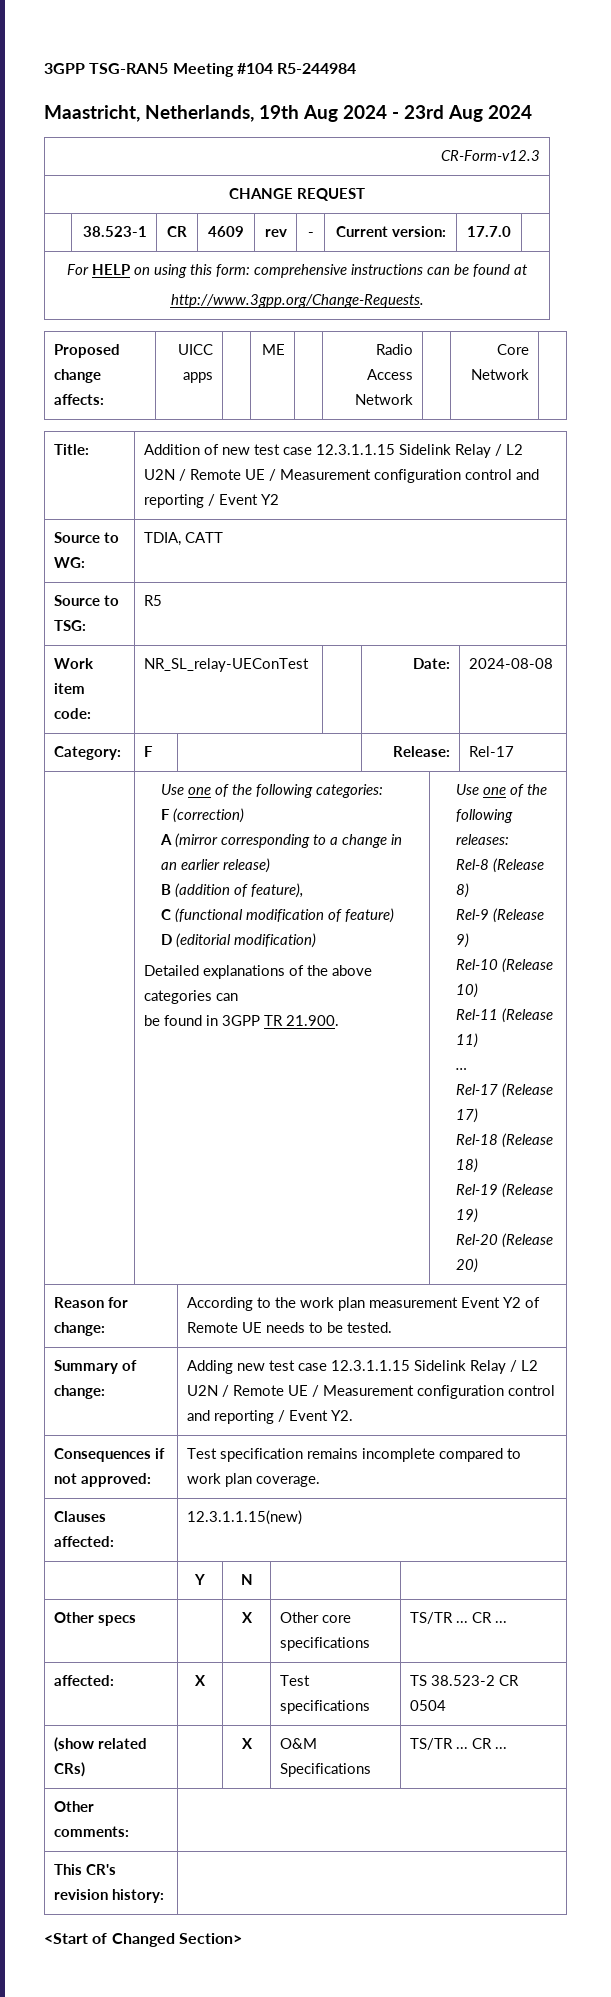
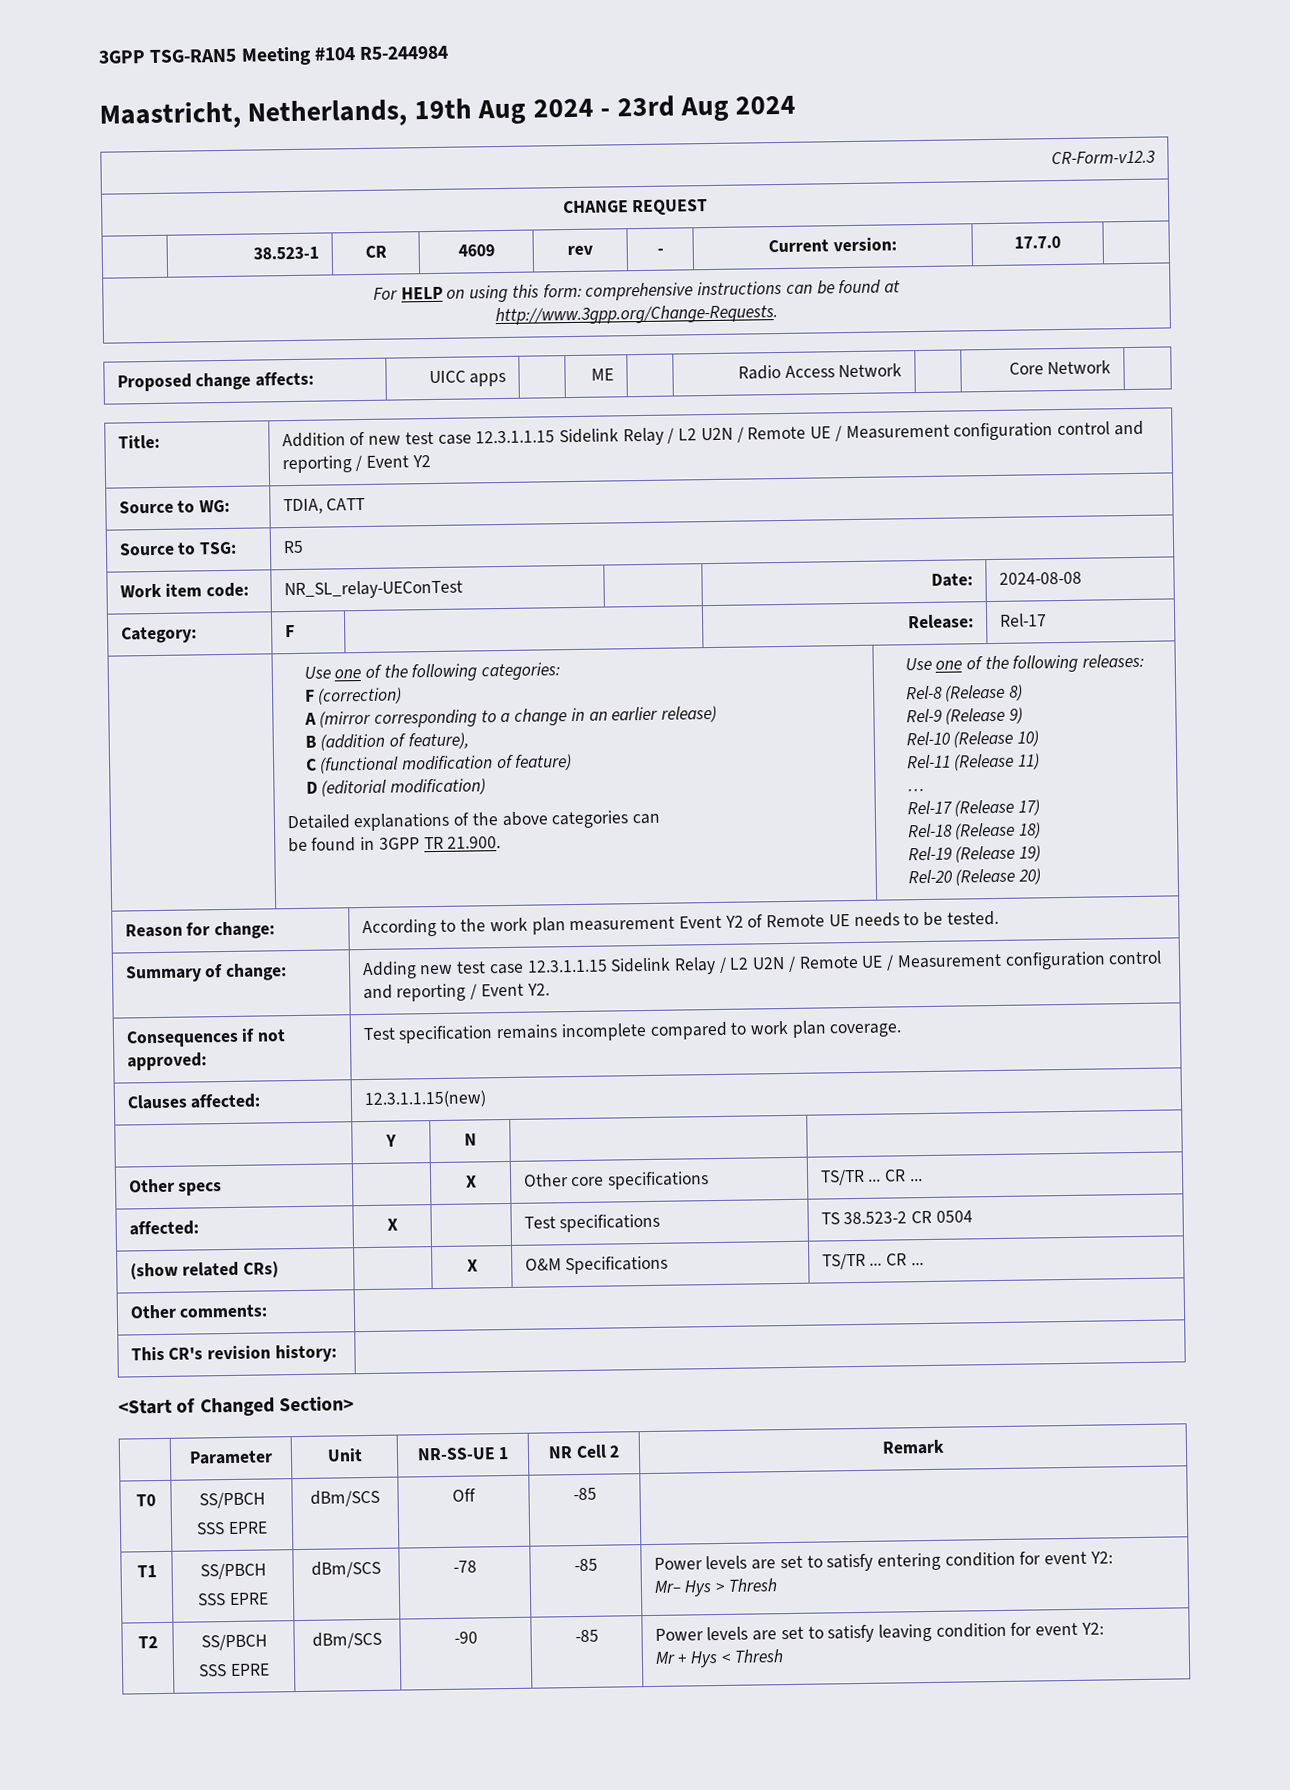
+ | Parameter | Unit | NR-SS-UE 1 | NR Cell 2 | Remark
+ T0 | SS/PBCH
+ SSS EPRE | dBm/SCS | Off | -85 |
+ T1 | SS/PBCH
+ SSS EPRE | dBm/SCS | -78 | -85 | Power levels are set to satisfy entering condition for event Y2:
+ Mr– Hys > Thresh
+ T2 | SS/PBCH
+ SSS EPRE | dBm/SCS | -90 | -85 | Power levels are set to satisfy leaving condition for event Y2:
+ Mr + Hys < Thresh

